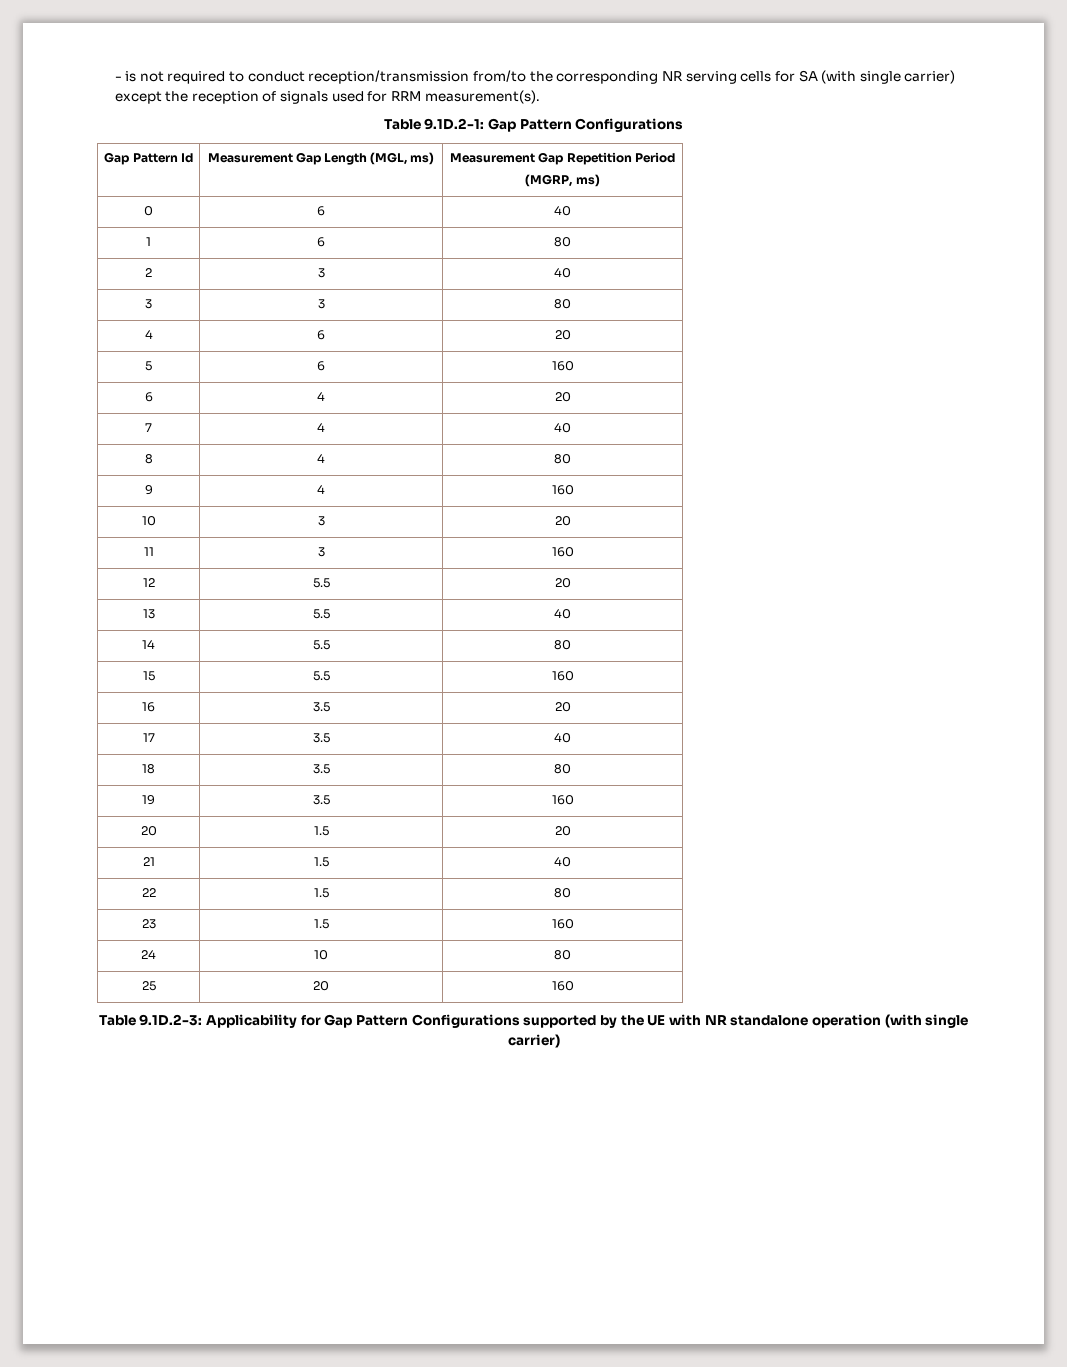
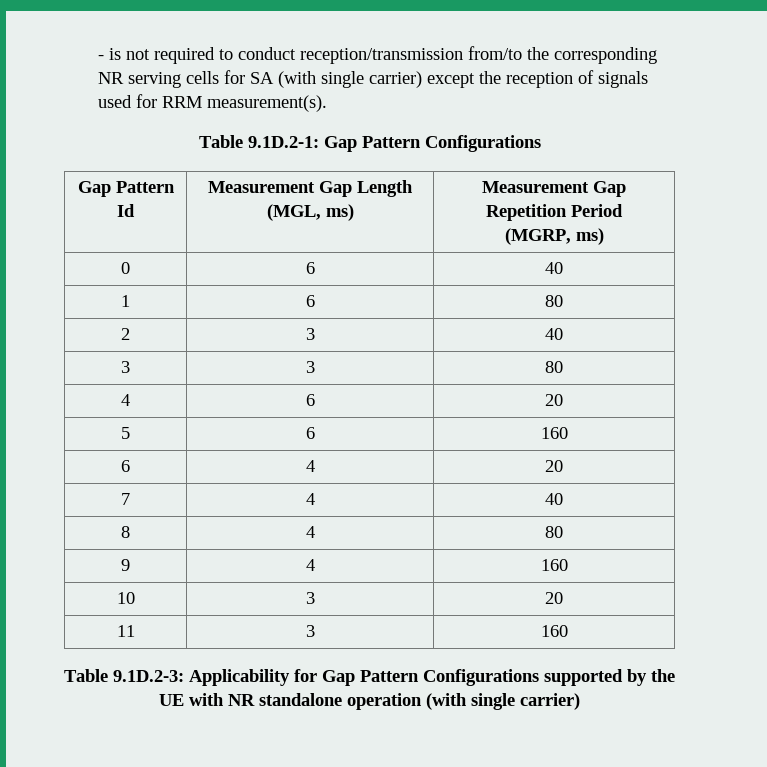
- 12 | 5.5 | 20
- 13 | 5.5 | 40
- 14 | 5.5 | 80
- 15 | 5.5 | 160
- 16 | 3.5 | 20
- 17 | 3.5 | 40
- 18 | 3.5 | 80
- 19 | 3.5 | 160
- 20 | 1.5 | 20
- 21 | 1.5 | 40
- 22 | 1.5 | 80
- 23 | 1.5 | 160
- 24 | 10 | 80
- 25 | 20 | 160

